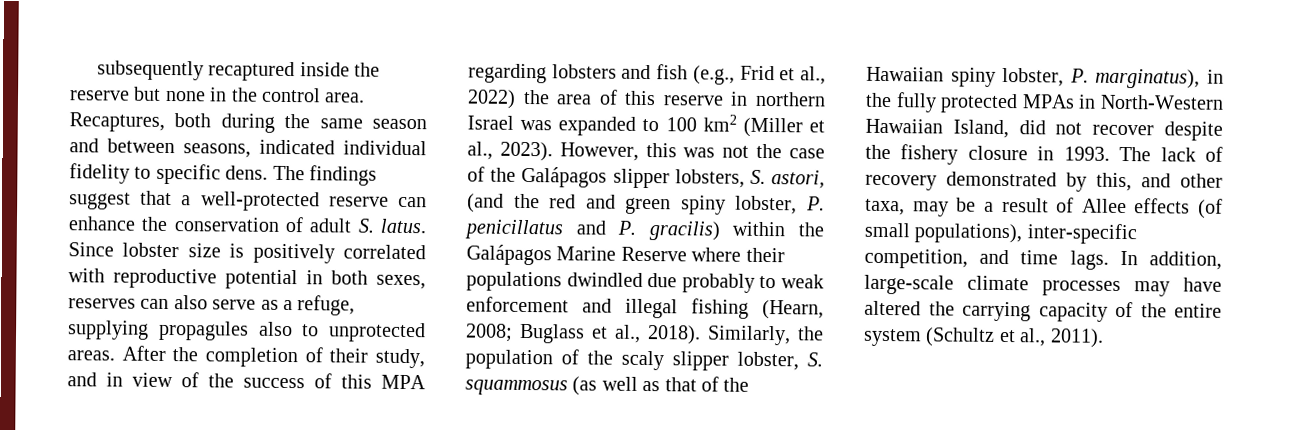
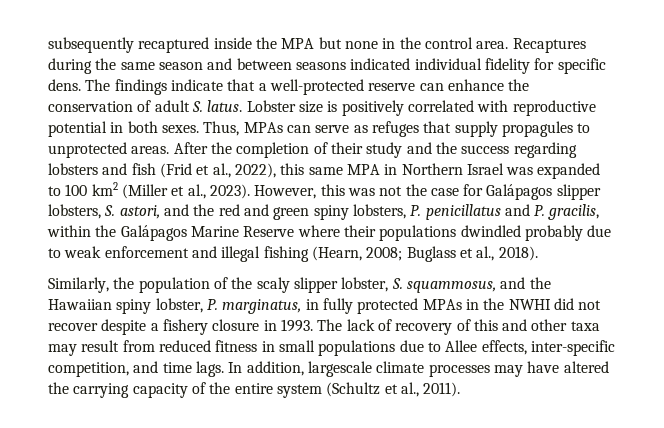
- subsequently recaptured inside the reserve but none in the control area.
+ subsequently recaptured inside the MPA but none in the control area.
- Recaptures, both during the same season and between seasons, indicated individual fidelity to specific dens.
+ Recaptures during the same season and between seasons indicated individual fidelity for specific dens.
- The findings suggest that a well-protected reserve can enhance the conservation of adult S. latus.
+ The findings indicate that a well-protected reserve can enhance the conservation of adult S. latus.
- Since lobster size is positively correlated with reproductive potential in both sexes, reserves can also serve as a refuge, supplying propagules also to unprotected areas.
+ Lobster size is positively correlated with reproductive potential in both sexes. Thus, MPAs can serve as refuges that supply propagules to unprotected areas.
- After the completion of their study, and in view of the success of this MPA regarding lobsters and fish (e.g., Frid et al., 2022) the area of this reserve in northern Israel was expanded to 100 km2 (Miller et al., 2023).
+ After the completion of their study and the success regarding lobsters and fish (Frid et al., 2022), this same MPA in Northern Israel was expanded to 100 km2 (Miller et al., 2023).
- However, this was not the case of the Galápagos slipper lobsters, S. astori, (and the red and green spiny lobster, P. penicillatus and P. gracilis) within the Galápagos Marine Reserve where their populations dwindled due probably to weak enforcement and illegal fishing (Hearn, 2008;
+ However, this was not the case for Galápagos slipper lobsters, S. astori, and the red and green spiny lobsters, P. penicillatus and P. gracilis, within the Galápagos Marine Reserve where their populations dwindled probably due to weak enforcement and illegal fishing (Hearn, 2008;
- Buglass et al., 2018). Similarly, the population of the scaly slipper lobster, S. squammosus (as well as that of the Hawaiian spiny lobster, P. marginatus), in the fully protected MPAs in North-Western Hawaiian Island, did not recover despite the fishery closure in 1993.
+ Buglass et al., 2018).
+ Similarly, the population of the scaly slipper lobster, S. squammosus, and the Hawaiian spiny lobster, P. marginatus, in fully protected MPAs in the NWHI did not recover despite a fishery closure in 1993.
- The lack of recovery demonstrated by this, and other taxa, may be a result of Allee effects (of small populations), inter-specific competition, and time lags.
+ The lack of recovery of this and other taxa may result from reduced fitness in small populations due to Allee effects, inter-specific competition, and time lags.
- In addition, large-scale climate processes may have altered the carrying capacity of the entire system (Schultz et al., 2011).
+ In addition, largescale climate processes may have altered the carrying capacity of the entire system (Schultz et al., 2011).

